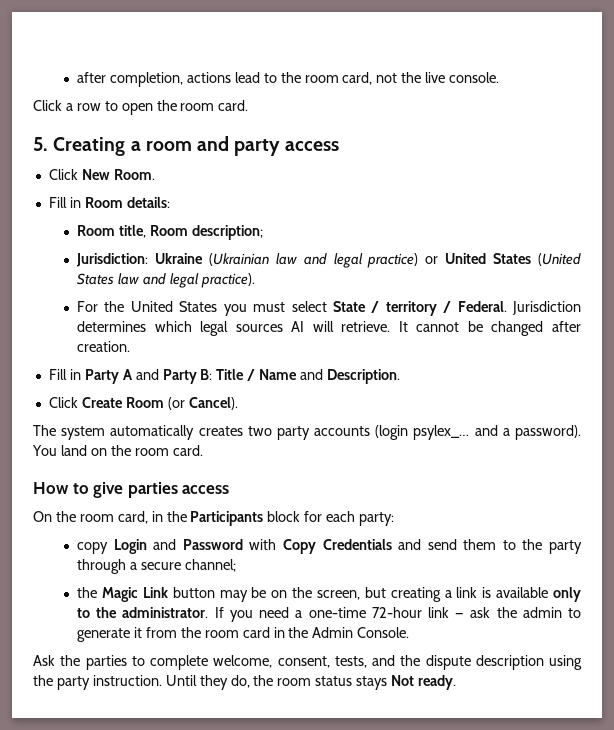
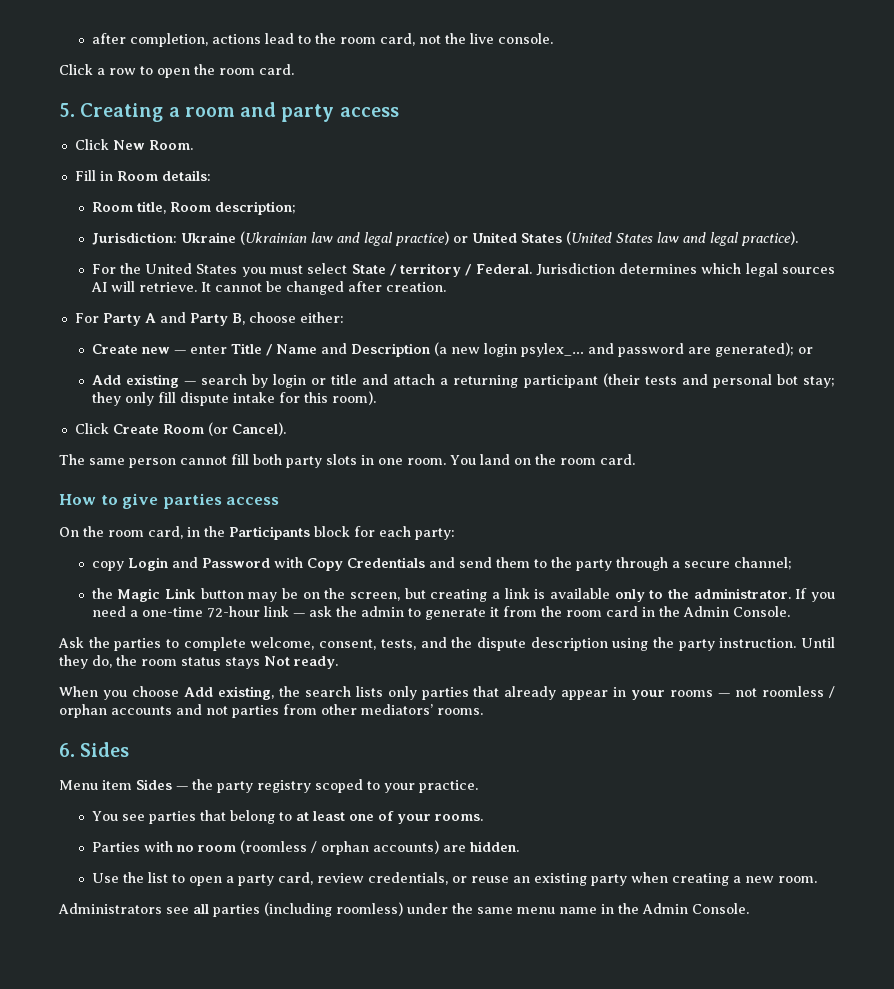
- Fill in Party A and Party B: Title / Name and Description.
+ For Party A and Party B, choose either:
+ Create new — enter Title / Name and Description (a new login psylex_… and password are generated); or
+ Add existing — search by login or title and attach a returning participant (their tests and personal bot stay; they only fill dispute intake for this room).
- The system automatically creates two party accounts (login psylex_… and a password).
+ The same person cannot fill both party slots in one room.
+ When you choose Add existing, the search lists only parties that already appear in your rooms — not roomless / orphan accounts and not parties from other mediators’ rooms.
+ 6. Sides
+ Menu item Sides — the party registry scoped to your practice.
+ You see parties that belong to at least one of your rooms.
+ Parties with no room (roomless / orphan accounts) are hidden.
+ Use the list to open a party card, review credentials, or reuse an existing party when creating a new room.
+ Administrators see all parties (including roomless) under the same menu name in the Admin Console.

